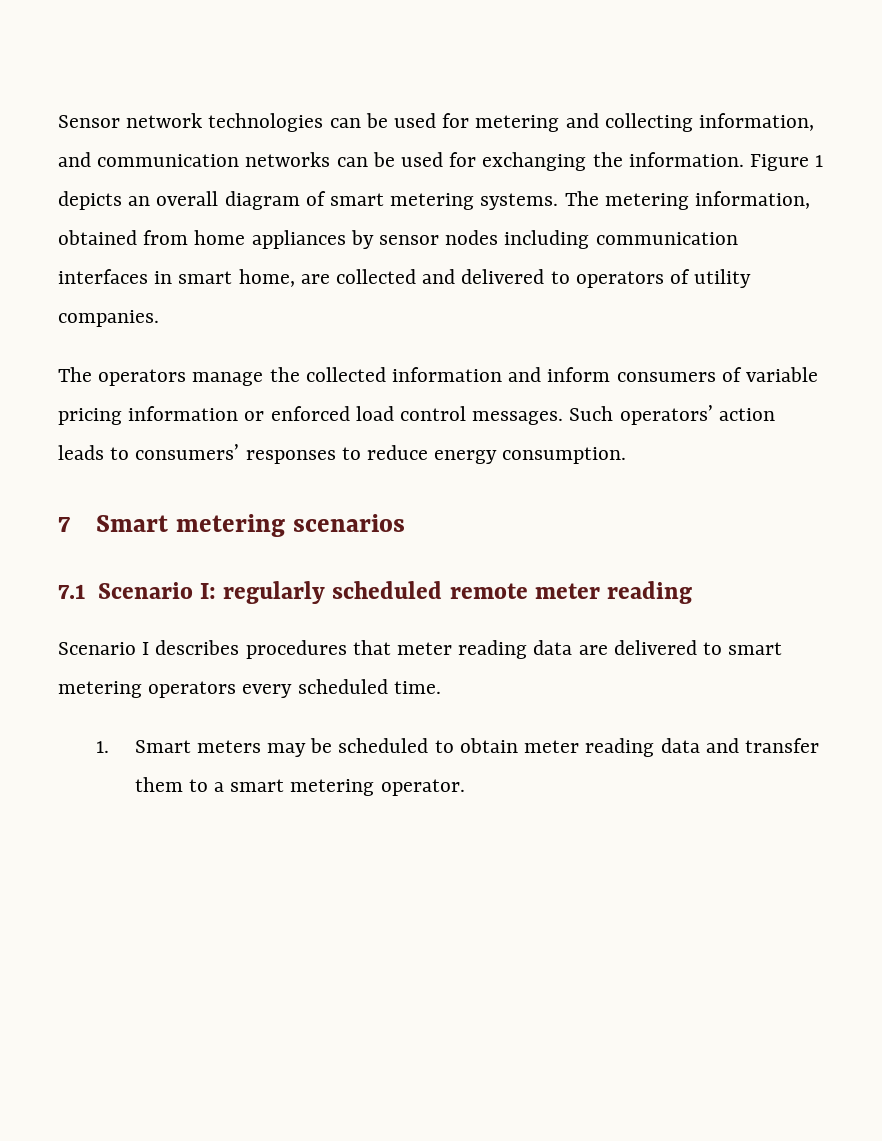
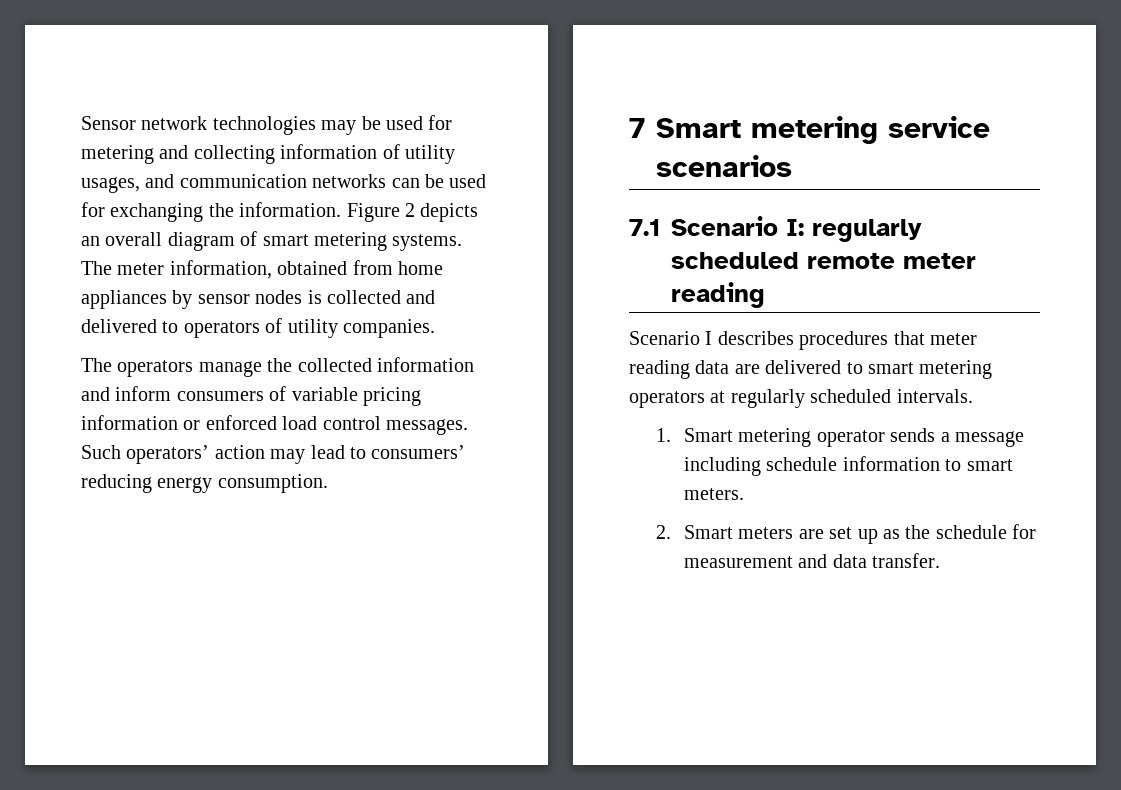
- Sensor network technologies can be used for metering and collecting information, and communication networks can be used for exchanging the information.
+ Sensor network technologies may be used for metering and collecting information of utility usages, and communication networks can be used for exchanging the information.
- Figure 1 depicts an overall diagram of smart metering systems.
+ Figure 2 depicts an overall diagram of smart metering systems.
- The metering information, obtained from home appliances by sensor nodes including communication interfaces in smart home, are collected and delivered to operators of utility companies.
+ The meter information, obtained from home appliances by sensor nodes is collected and delivered to operators of utility companies.
- Such operators’ action leads to consumers’ responses to reduce energy consumption.
+ Such operators’ action may lead to consumers’ reducing energy consumption.
- 7 Smart metering scenarios
+ 7 Smart metering service scenarios
- Scenario I describes procedures that meter reading data are delivered to smart metering operators every scheduled time.
- 1. Smart meters may be scheduled to obtain meter reading data and transfer them to a smart metering operator.
+ Scenario I describes procedures that meter reading data are delivered to smart metering operators at regularly scheduled intervals.
+ 1. Smart metering operator sends a message including schedule information to smart meters.
+ 2. Smart meters are set up as the schedule for measurement and data transfer.

